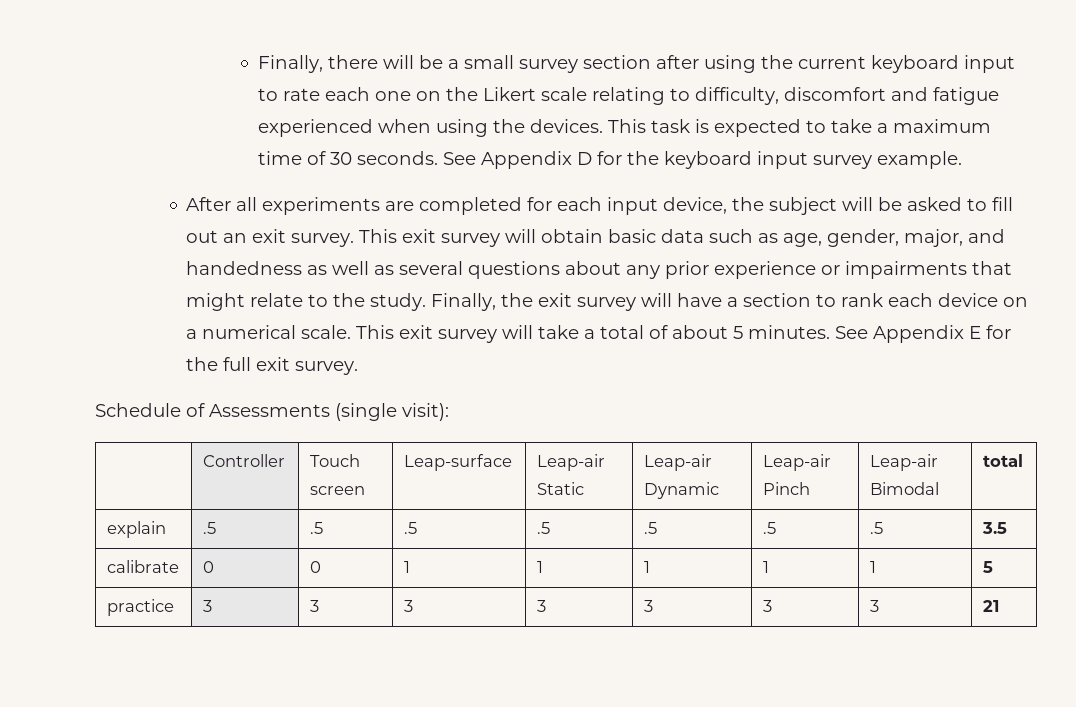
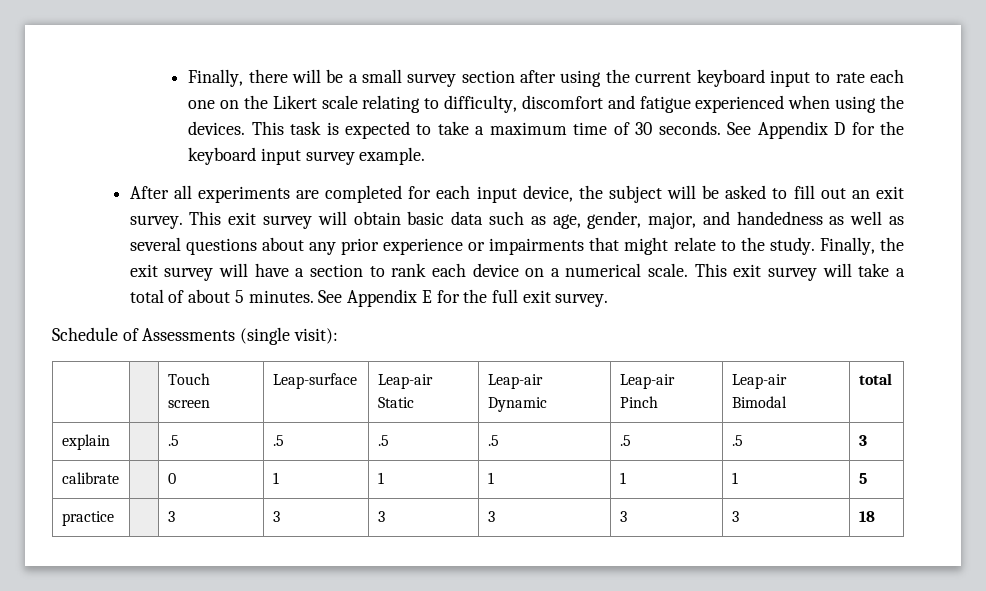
- | Controller | Touch screen | Leap-surface | Leap-air Static | Leap-air Dynamic | Leap-air Pinch | Leap-air Bimodal | total
+ | | Touch screen | Leap-surface | Leap-air Static | Leap-air Dynamic | Leap-air Pinch | Leap-air Bimodal | total
- explain | .5 | .5 | .5 | .5 | .5 | .5 | .5 | 3.5
+ explain | | .5 | .5 | .5 | .5 | .5 | .5 | 3
- calibrate | 0 | 0 | 1 | 1 | 1 | 1 | 1 | 5
+ calibrate | | 0 | 1 | 1 | 1 | 1 | 1 | 5
- practice | 3 | 3 | 3 | 3 | 3 | 3 | 3 | 21
+ practice | | 3 | 3 | 3 | 3 | 3 | 3 | 18

